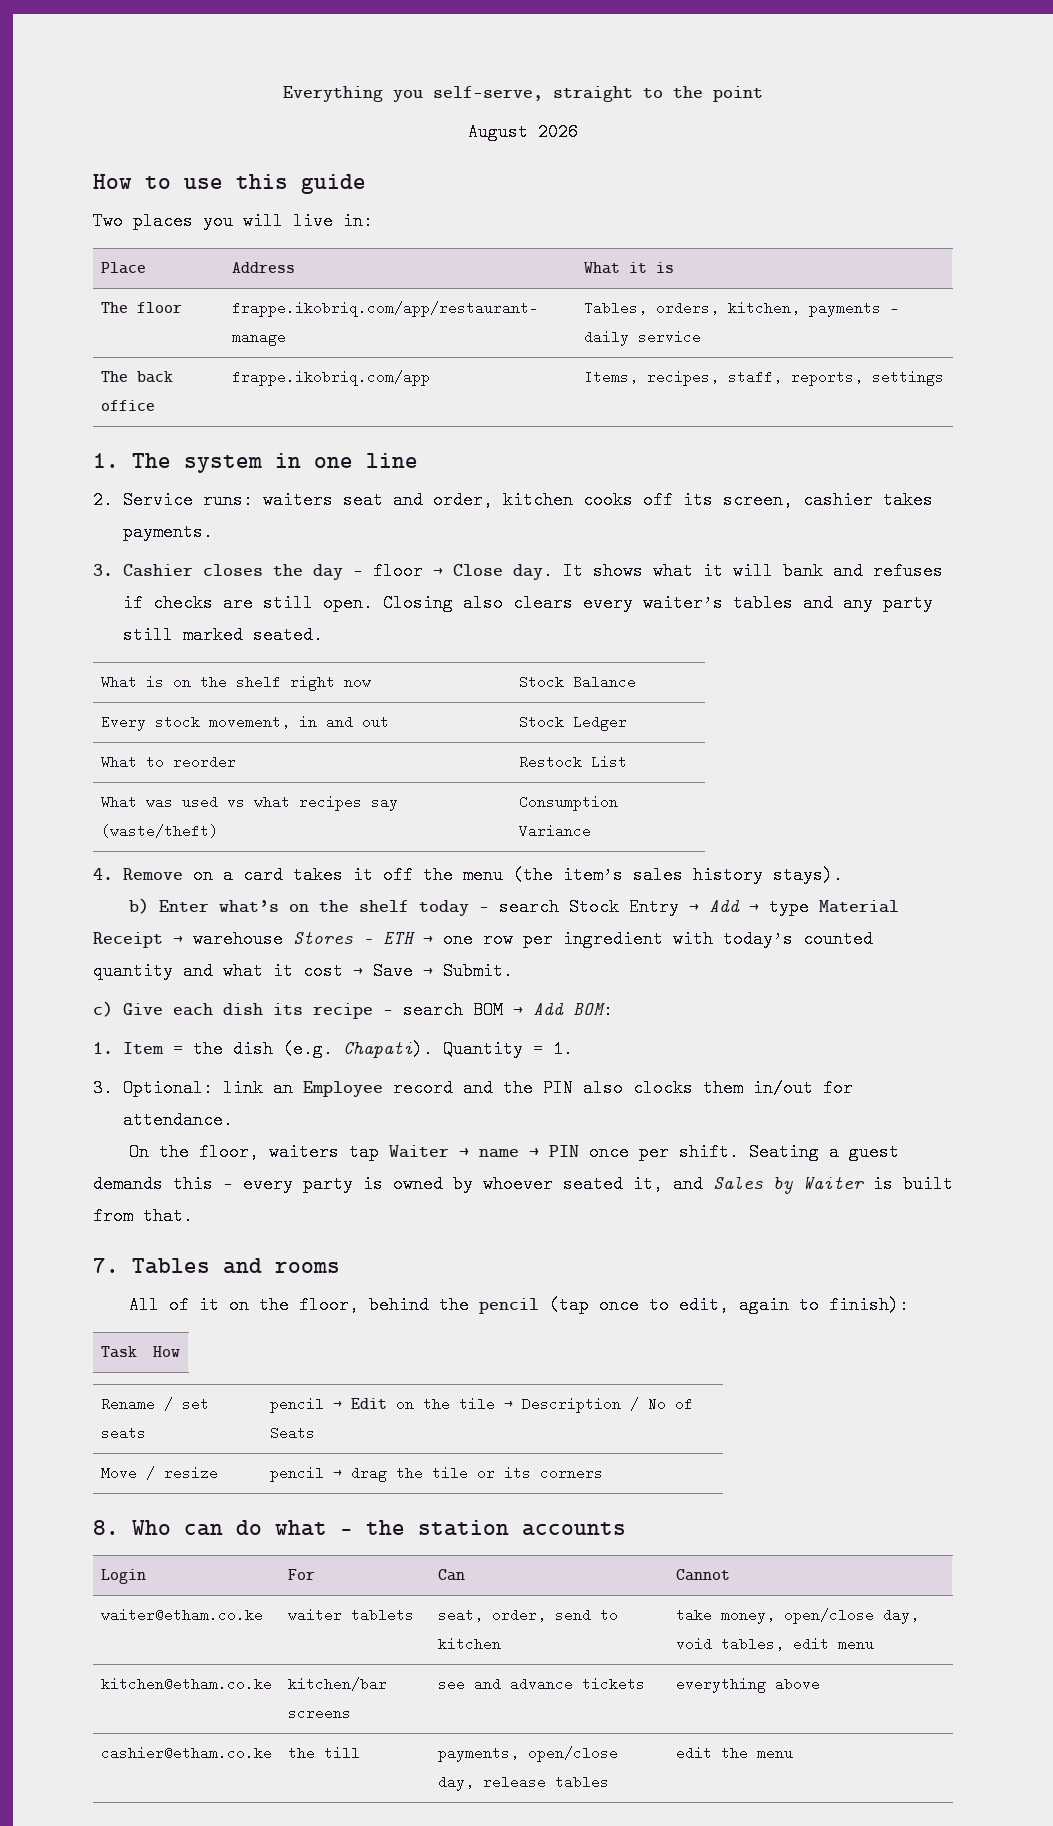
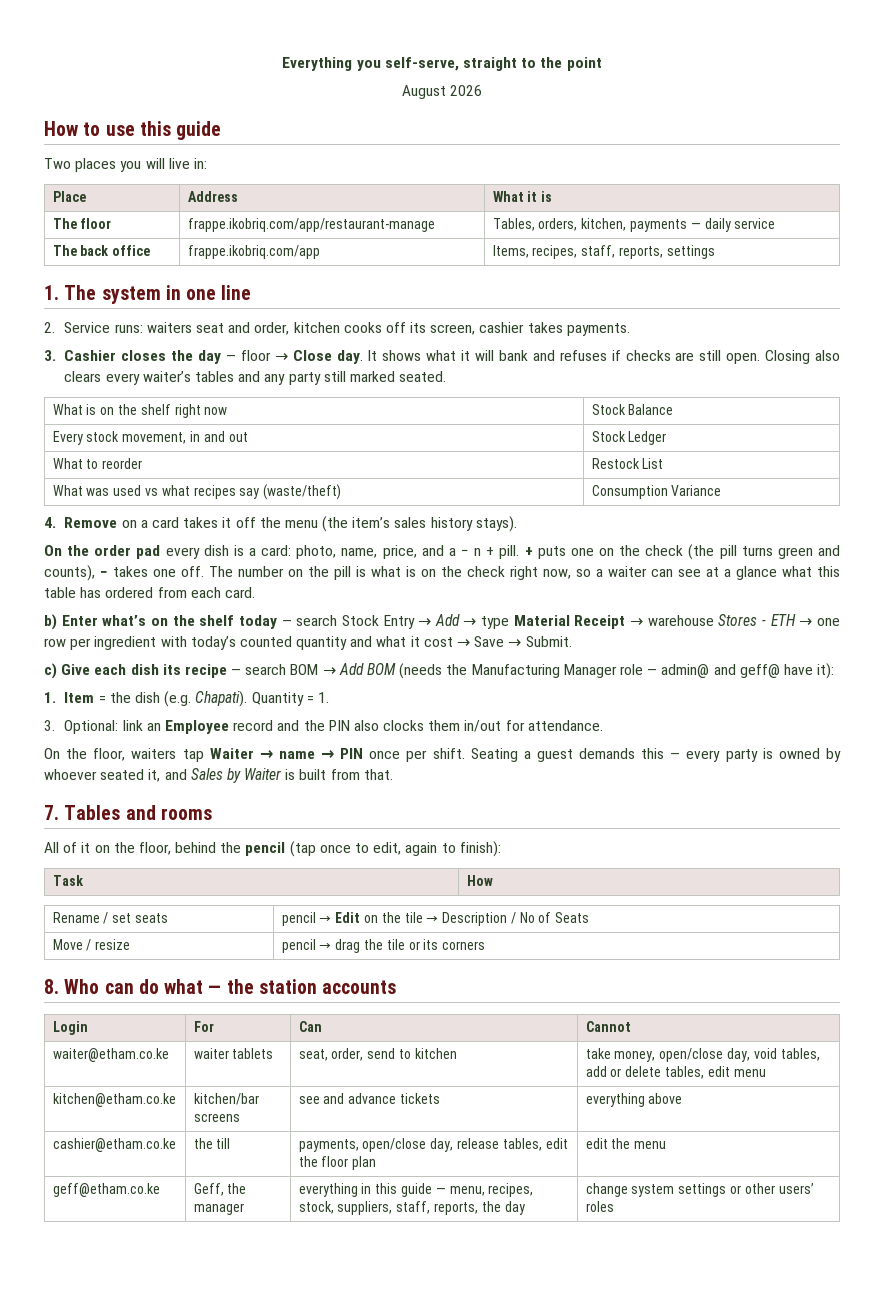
+ On the order pad every dish is a card: photo, name, price, and a − n + pill. + puts one on the check (the pill turns green and counts), − takes one off. The number on the pill is what is on the check right now, so a waiter can see at a glance what this table has ordered from each card.
- c) Give each dish its recipe — search BOM → Add BOM:
+ c) Give each dish its recipe — search BOM → Add BOM (needs the Manufacturing Manager role — admin@ and geff@ have it):
- waiter@etham.co.ke | waiter tablets | seat, order, send to kitchen | take money, open/close day, void tables, edit menu
+ waiter@etham.co.ke | waiter tablets | seat, order, send to kitchen | take money, open/close day, void tables, add or delete tables, edit menu
- cashier@etham.co.ke | the till | payments, open/close day, release tables | edit the menu
+ cashier@etham.co.ke | the till | payments, open/close day, release tables, edit the floor plan | edit the menu
+ geff@etham.co.ke | Geff, the manager | everything in this guide — menu, recipes, stock, suppliers, staff, reports, the day | change system settings or other users’ roles

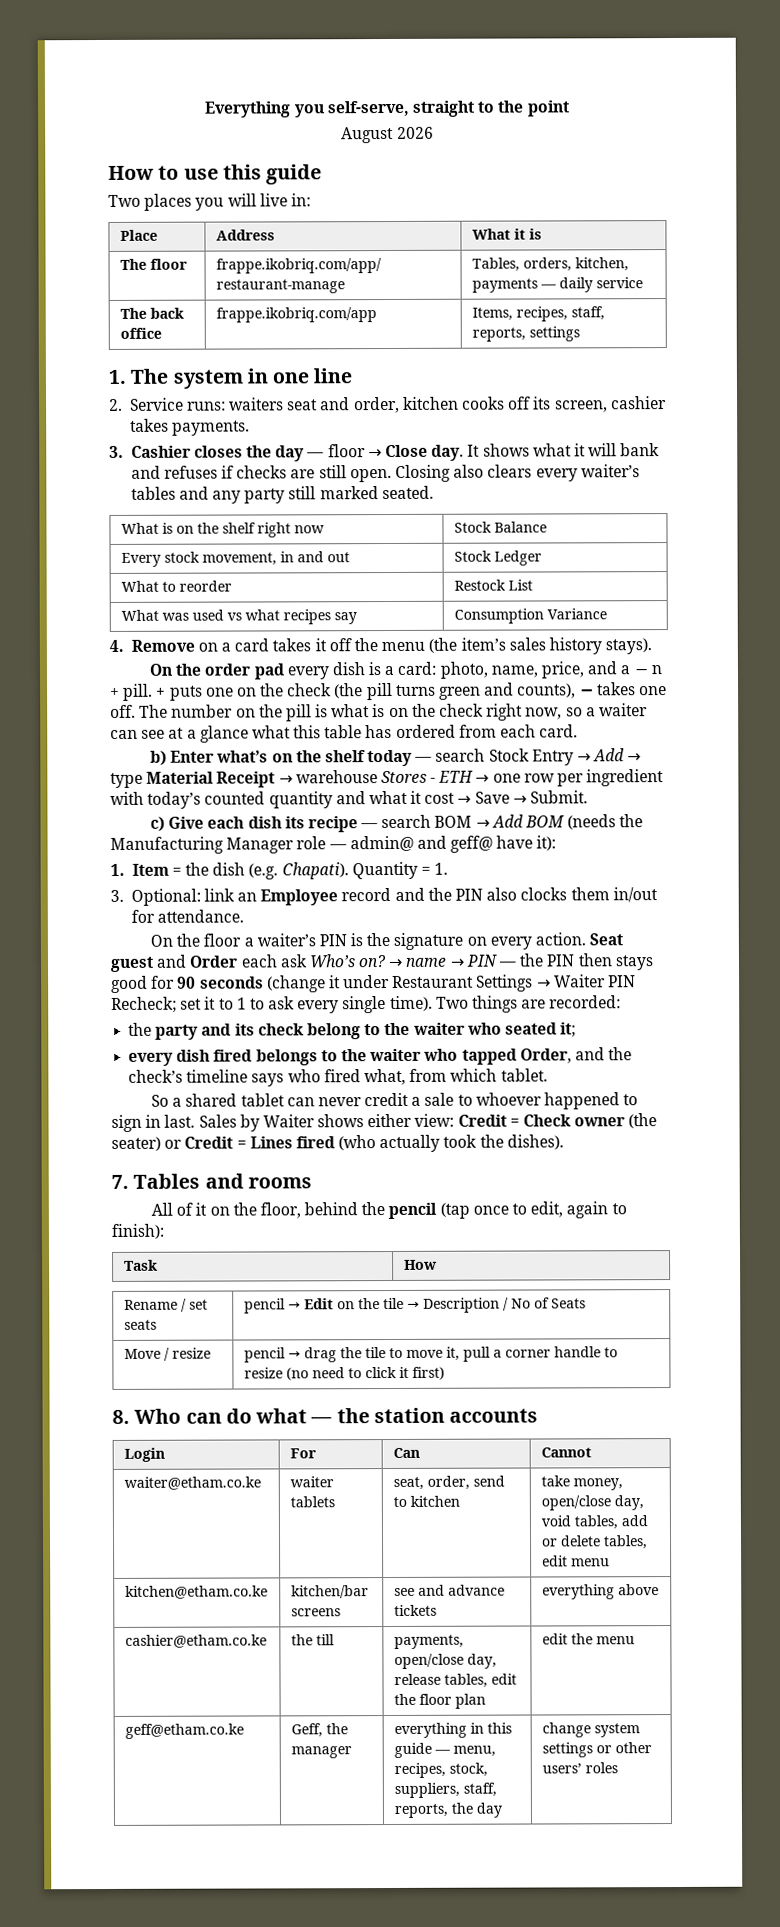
- What was used vs what recipes say (waste/theft) | Consumption Variance
+ What was used vs what recipes say | Consumption Variance
- On the floor, waiters tap Waiter → name → PIN once per shift. Seating a guest demands this — every party is owned by whoever seated it, and Sales by Waiter is built from that.
+ On the floor a waiter’s PIN is the signature on every action. Seat guest and Order each ask Who’s on? → name → PIN — the PIN then stays good for 90 seconds (change it under Restaurant Settings → Waiter PIN Recheck; set it to 1 to ask every single time). Two things are recorded:
+ the party and its check belong to the waiter who seated it;
+ every dish fired belongs to the waiter who tapped Order, and the check’s timeline says who fired what, from which tablet.
+ So a shared tablet can never credit a sale to whoever happened to sign in last. Sales by Waiter shows either view: Credit = Check owner (the seater) or Credit = Lines fired (who actually took the dishes).
- Move / resize | pencil → drag the tile or its corners
+ Move / resize | pencil → drag the tile to move it, pull a corner handle to resize (no need to click it first)

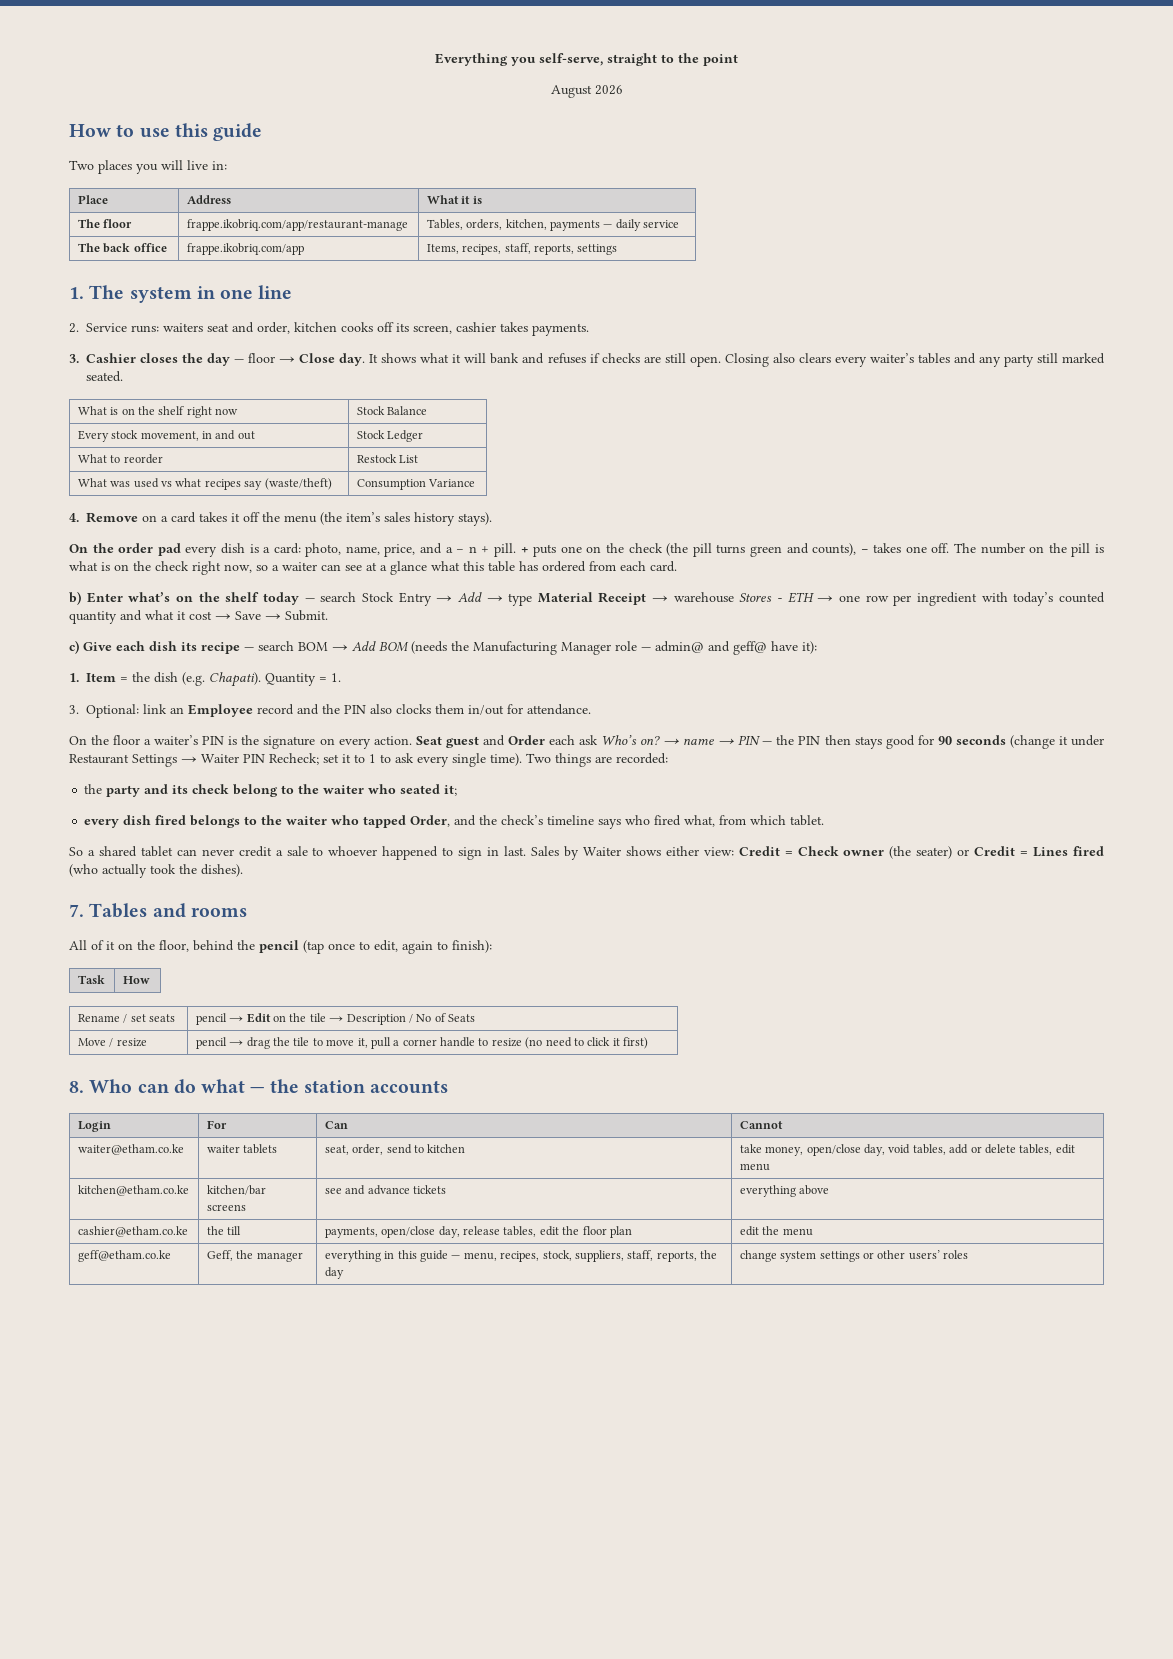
- What was used vs what recipes say | Consumption Variance
+ What was used vs what recipes say (waste/theft) | Consumption Variance

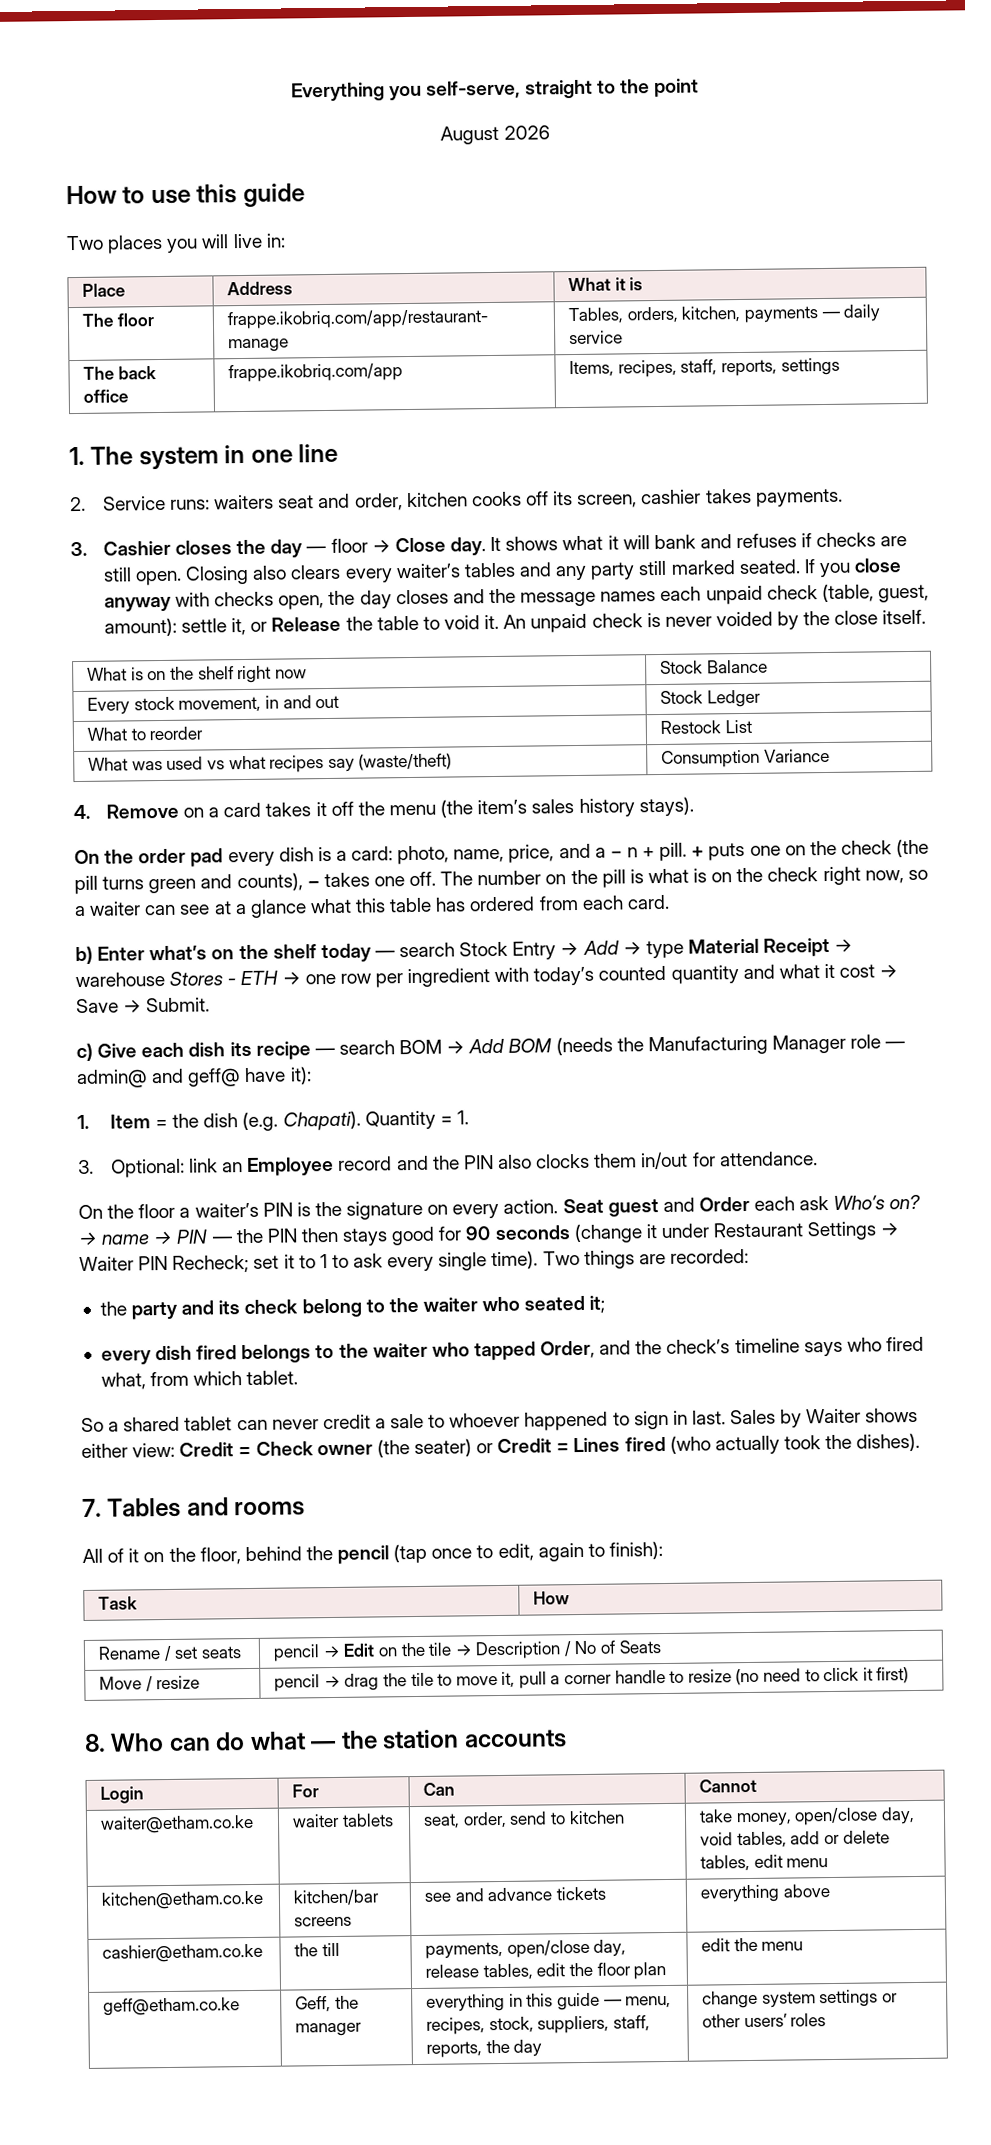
+ If you close anyway with checks open, the day closes and the message names each unpaid check (table, guest, amount): settle it, or Release the table to void it. An unpaid check is never voided by the close itself.

